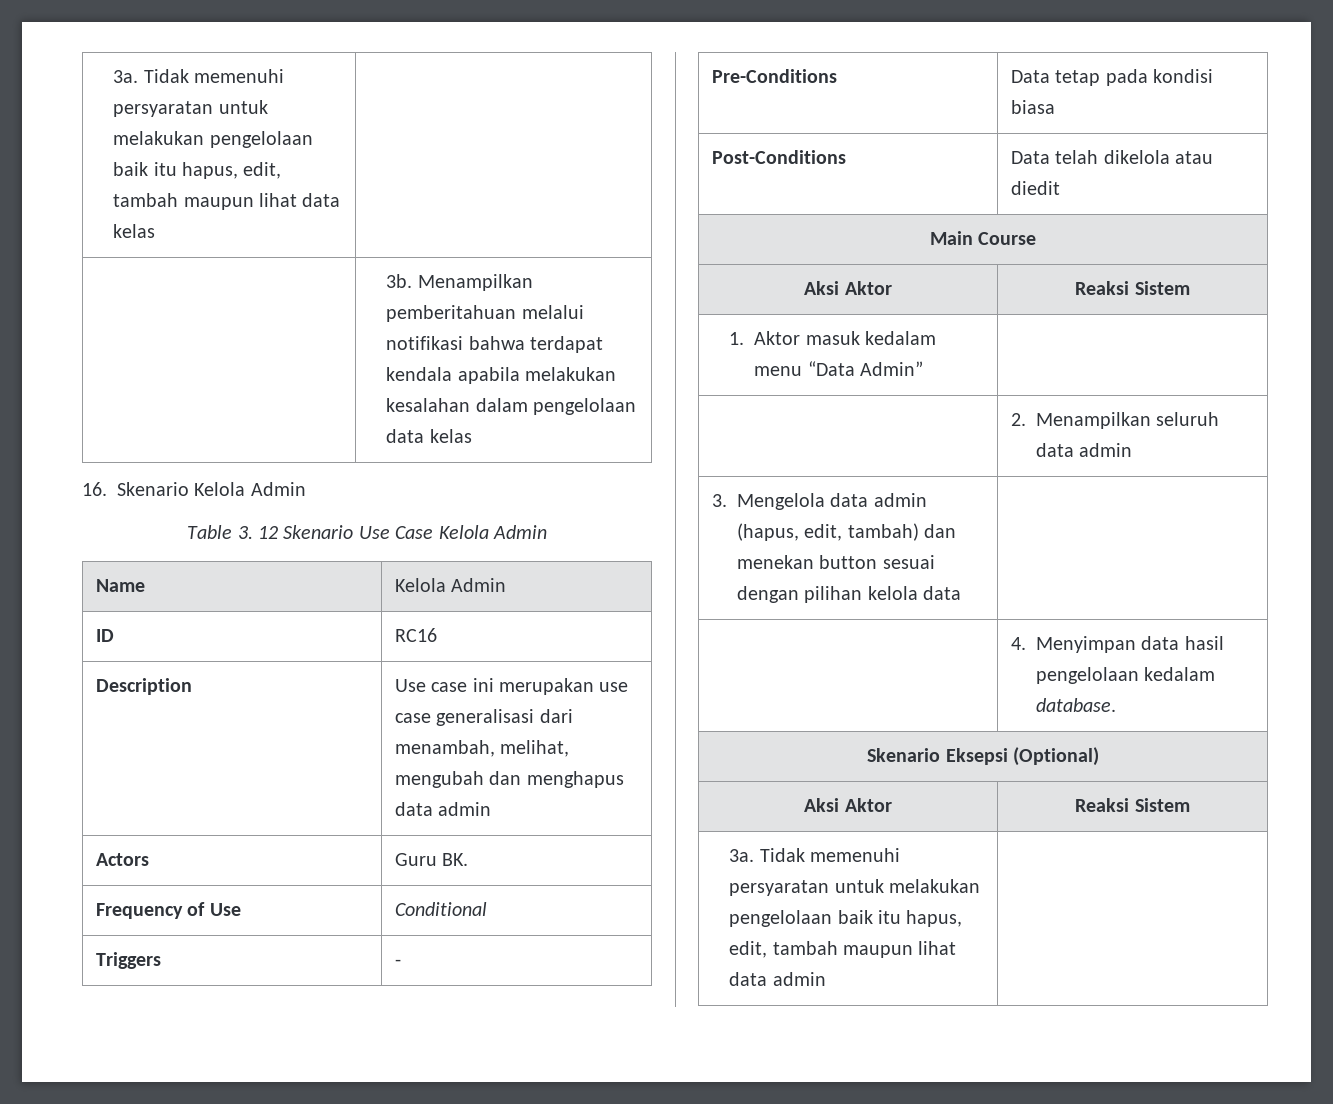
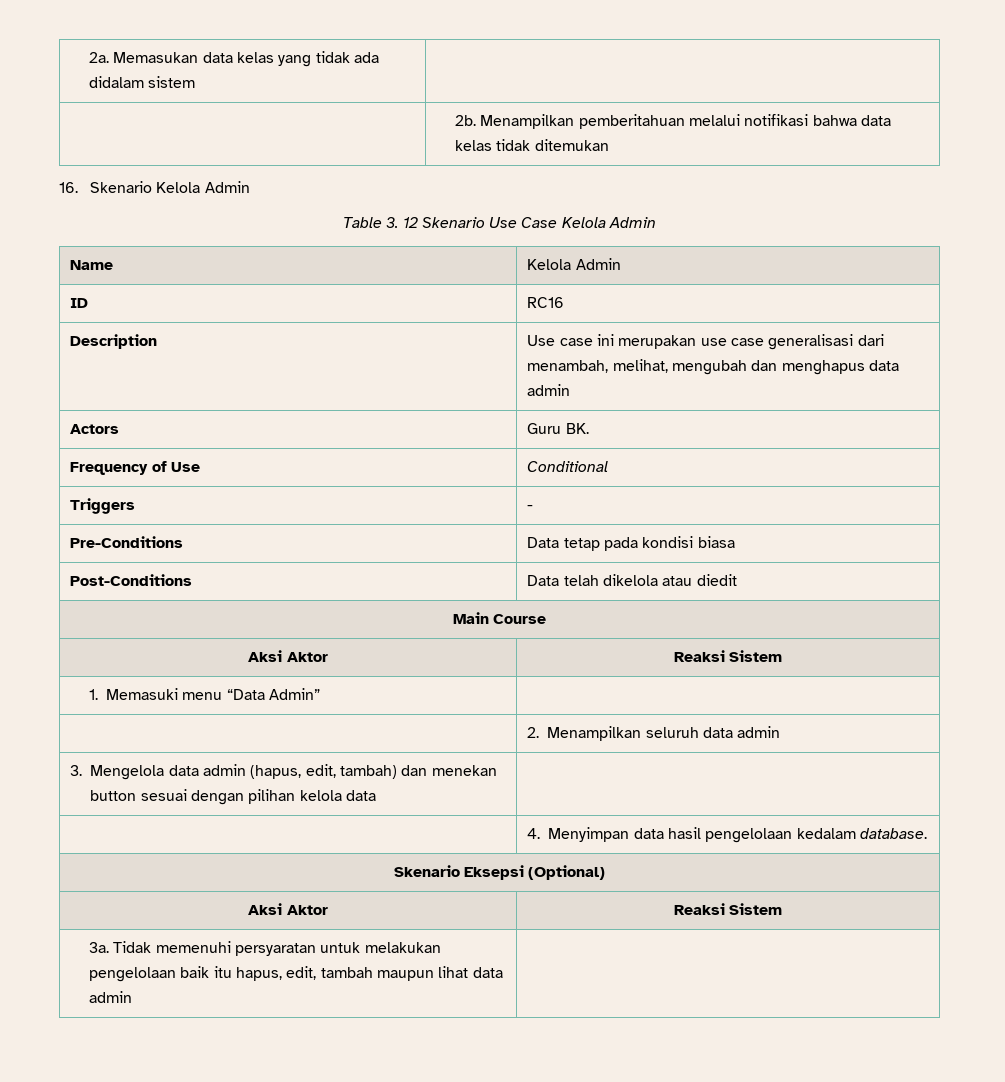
- 3a. Tidak memenuhi persyaratan untuk melakukan pengelolaan baik itu hapus, edit, tambah maupun lihat data kelas |
- | 3b. Menampilkan pemberitahuan melalui notifikasi bahwa terdapat kendala apabila melakukan kesalahan dalam pengelolaan data kelas
+ 2a. Memasukan data kelas yang tidak ada didalam sistem |
+ | 2b. Menampilkan pemberitahuan melalui notifikasi bahwa data kelas tidak ditemukan
- 1. Aktor masuk kedalam menu “Data Admin” |
+ 1. Memasuki menu “Data Admin” |

